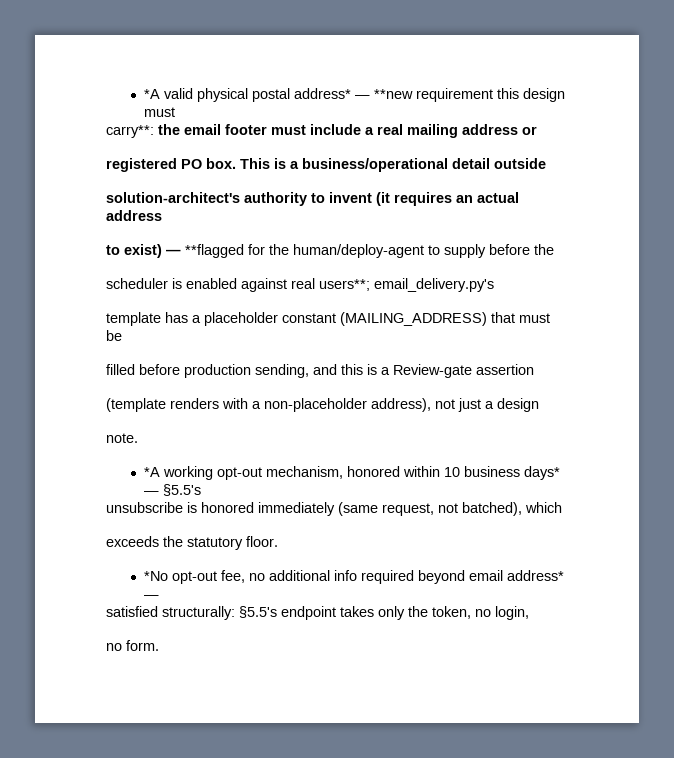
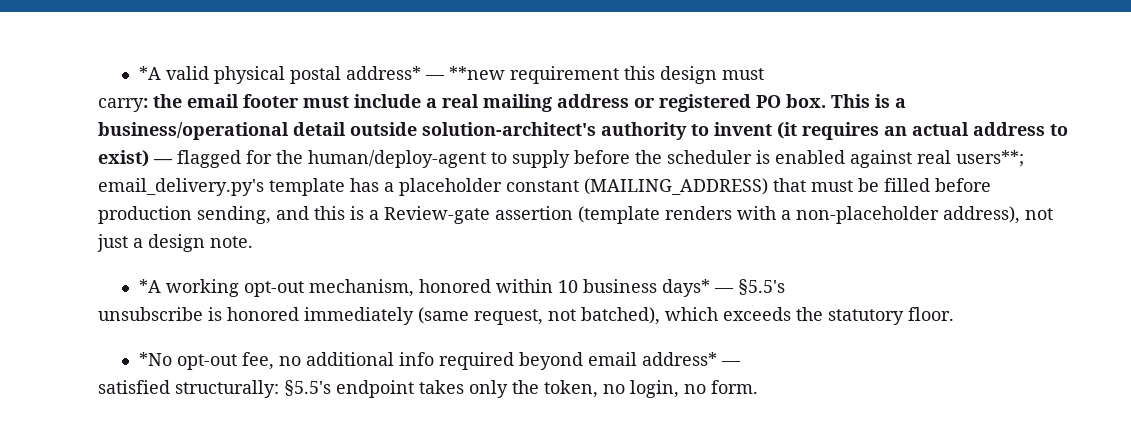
- carry**: the email footer must include a real mailing address or
- registered PO box.
+ carry: the email footer must include a real mailing address or registered PO box.
- This is a business/operational detail outside
- solution-architect's authority to invent (it requires an actual address
- to exist) — **flagged for the human/deploy-agent to supply before the
- scheduler is enabled against real users**;
+ This is a business/operational detail outside solution-architect's authority to invent (it requires an actual address to exist) — flagged for the human/deploy-agent to supply before the scheduler is enabled against real users**;
- email_delivery.py's
- template has a placeholder constant (MAILING_ADDRESS) that must be
- filled before production sending, and this is a Review-gate assertion
- (template renders with a non-placeholder address), not just a design
- note.
+ email_delivery.py's template has a placeholder constant (MAILING_ADDRESS) that must be filled before production sending, and this is a Review-gate assertion (template renders with a non-placeholder address), not just a design note.
- unsubscribe is honored immediately (same request, not batched), which
- exceeds the statutory floor.
+ unsubscribe is honored immediately (same request, not batched), which exceeds the statutory floor.
- satisfied structurally: §5.5's endpoint takes only the token, no login,
- no form.
+ satisfied structurally: §5.5's endpoint takes only the token, no login, no form.

